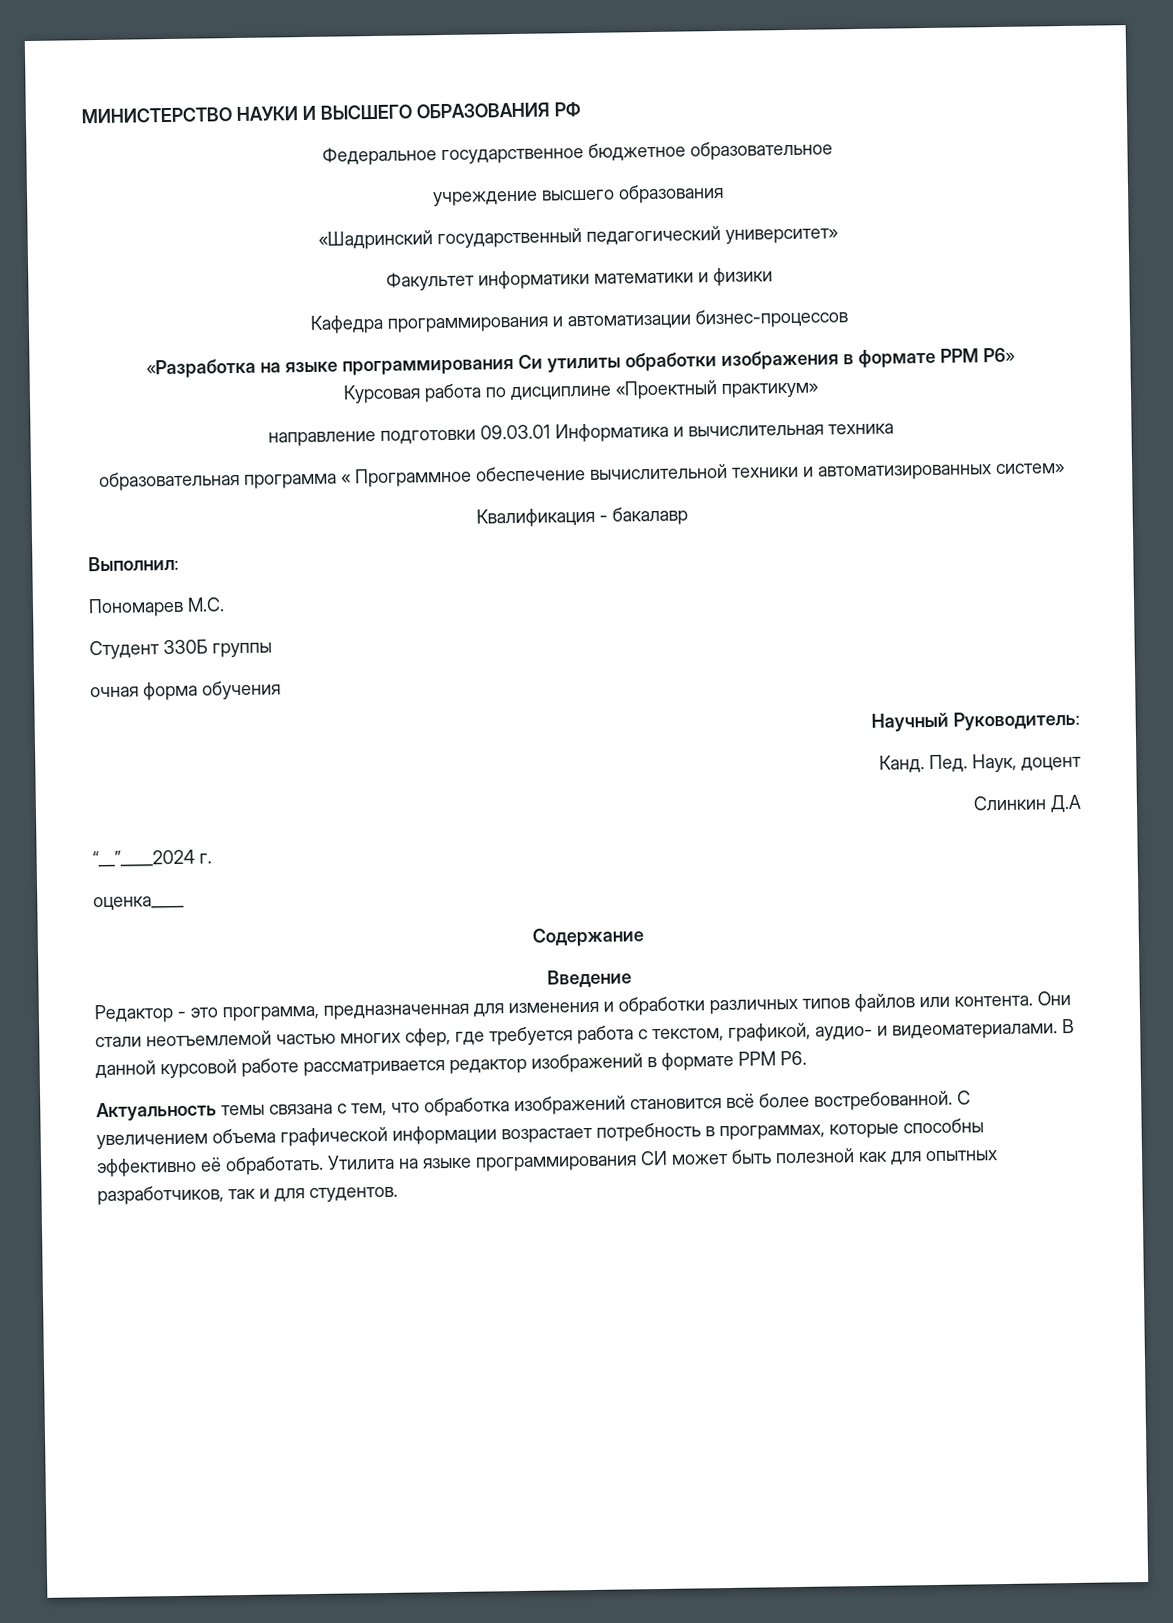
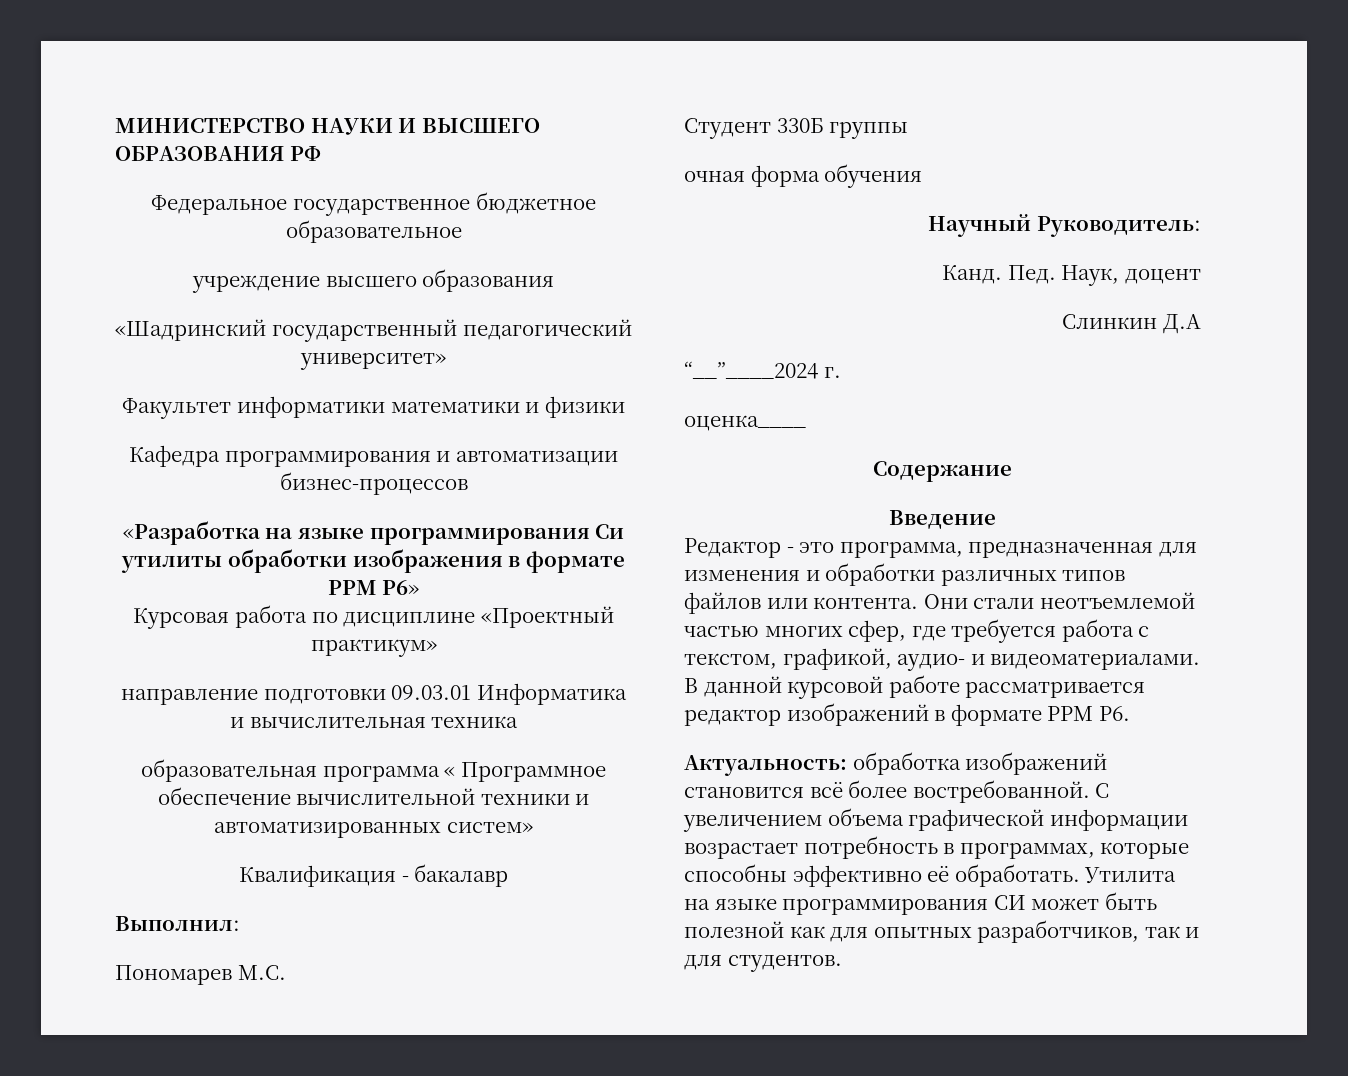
- Актуальность темы связана с тем, что обработка изображений становится всё более востребованной.
+ Актуальность: обработка изображений становится всё более востребованной.

